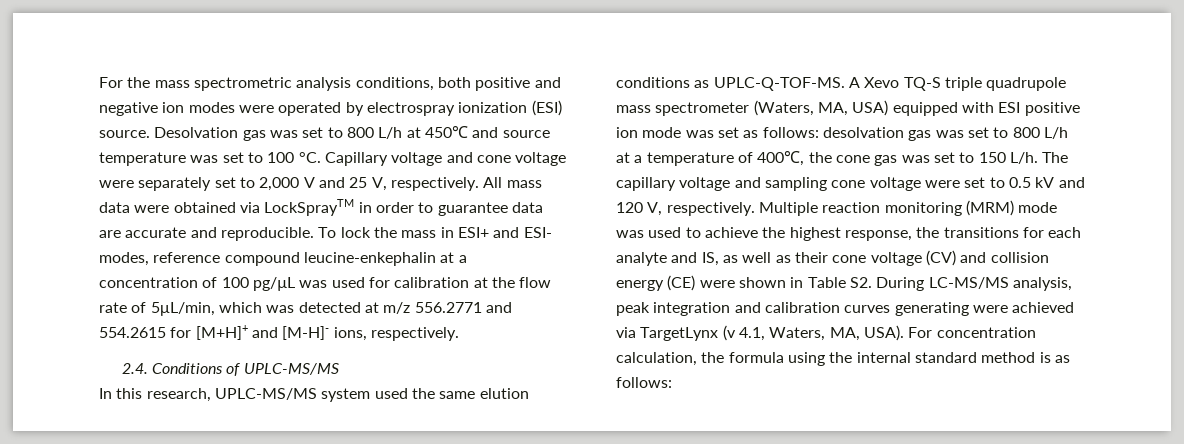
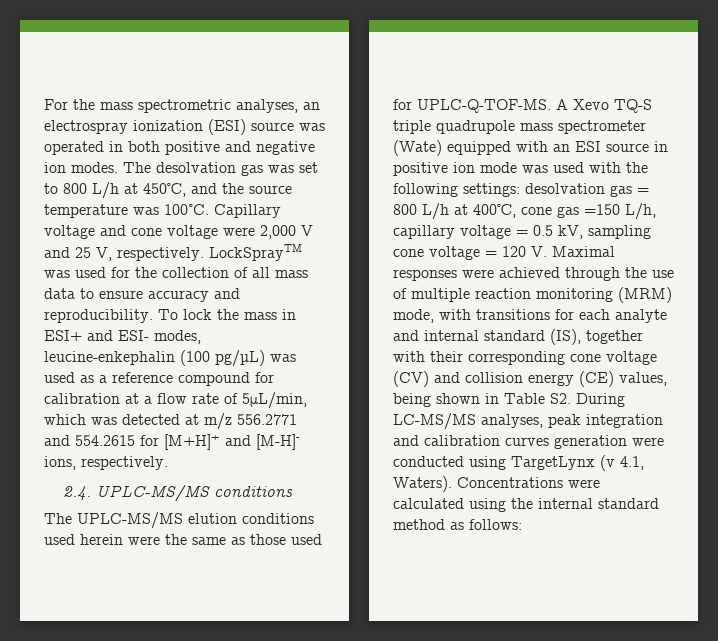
- For the mass spectrometric analysis conditions, both positive and negative ion modes were operated by electrospray ionization (ESI) source. Desolvation gas was set to 800 L/h at 450℃ and source temperature was set to 100 °C.
+ For the mass spectrometric analyses, an electrospray ionization (ESI) source was operated in both positive and negative ion modes. The desolvation gas was set to 800 L/h at 450℃, and the source temperature was 100°C.
- Capillary voltage and cone voltage were separately set to 2,000 V and 25 V, respectively.
+ Capillary voltage and cone voltage were 2,000 V and 25 V, respectively.
- All mass data were obtained via LockSprayTM in order to guarantee data are accurate and reproducible.
+ LockSprayTM was used for the collection of all mass data to ensure accuracy and reproducibility.
- To lock the mass in ESI+ and ESI- modes, reference compound leucine-enkephalin at a concentration of 100 pg/µL was used for calibration at the flow rate of 5μL/min, which was detected at m/z 556.2771 and 554.2615 for [M+H]+ and [M-H]- ions, respectively.
+ To lock the mass in ESI+ and ESI- modes, leucine-enkephalin (100 pg/µL) was used as a reference compound for calibration at a flow rate of 5μL/min, which was detected at m/z 556.2771 and 554.2615 for [M+H]+ and [M-H]- ions, respectively.
- 2.4. Conditions of UPLC-MS/MS
- In this research, UPLC-MS/MS system used the same elution conditions as UPLC-Q-TOF-MS.
+ 2.4. UPLC-MS/MS conditions
+ The UPLC-MS/MS elution conditions used herein were the same as those used for UPLC-Q-TOF-MS.
- A Xevo TQ-S triple quadrupole mass spectrometer (Waters, MA, USA) equipped with ESI positive ion mode was set as follows: desolvation gas was set to 800 L/h at a temperature of 400℃, the cone gas was set to 150 L/h. The capillary voltage and sampling cone voltage were set to 0.5 kV and 120 V, respectively. Multiple reaction monitoring (MRM) mode was used to achieve the highest response, the transitions for each analyte and IS, as well as their cone voltage (CV) and collision energy (CE) were shown in Table S2. During LC-MS/MS analysis, peak integration and calibration curves generating were achieved via TargetLynx (v 4.1, Waters, MA, USA). For concentration calculation, the formula using the internal standard method is as follows:
+ A Xevo TQ-S triple quadrupole mass spectrometer (Wate) equipped with an ESI source in positive ion mode was used with the following settings: desolvation gas = 800 L/h at 400℃, cone gas =150 L/h, capillary voltage = 0.5 kV, sampling cone voltage = 120 V. Maximal responses were achieved through the use of multiple reaction monitoring (MRM) mode, with transitions for each analyte and internal standard (IS), together with their corresponding cone voltage (CV) and collision energy (CE) values, being shown in Table S2. During LC-MS/MS analyses, peak integration and calibration curves generation were conducted using TargetLynx (v 4.1, Waters). Concentrations were calculated using the internal standard method as follows:

